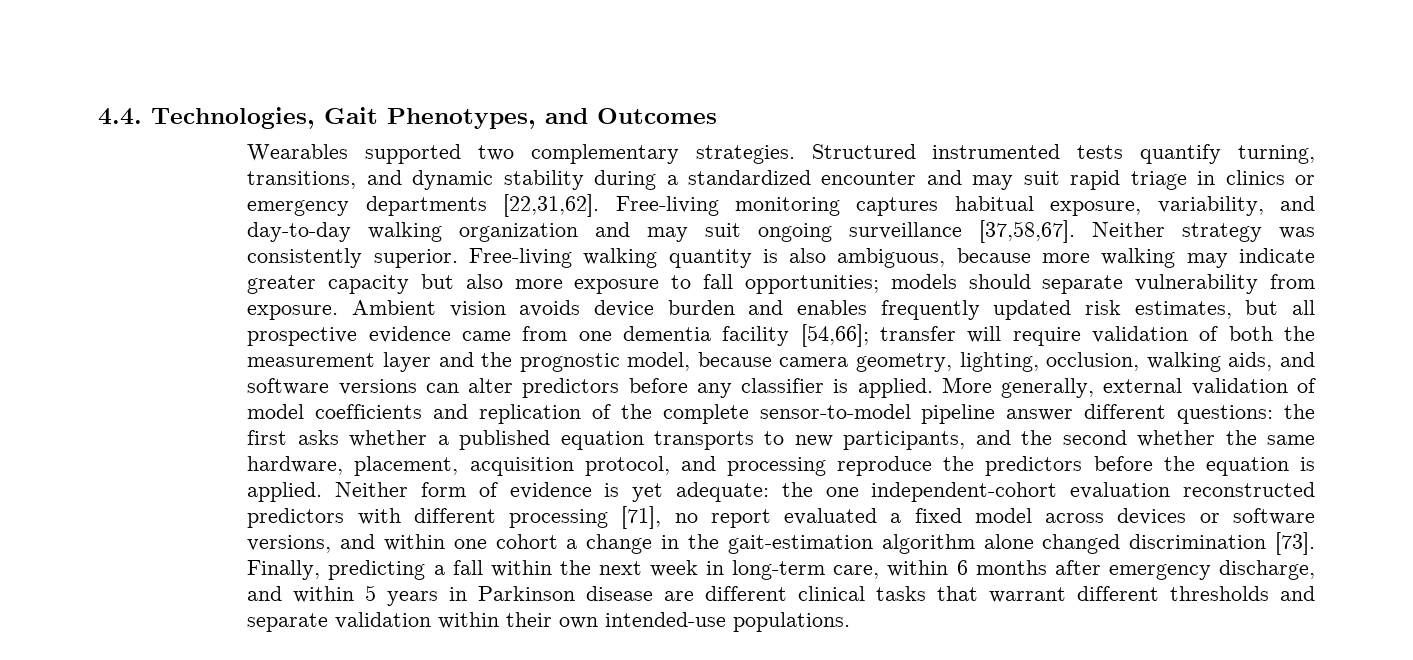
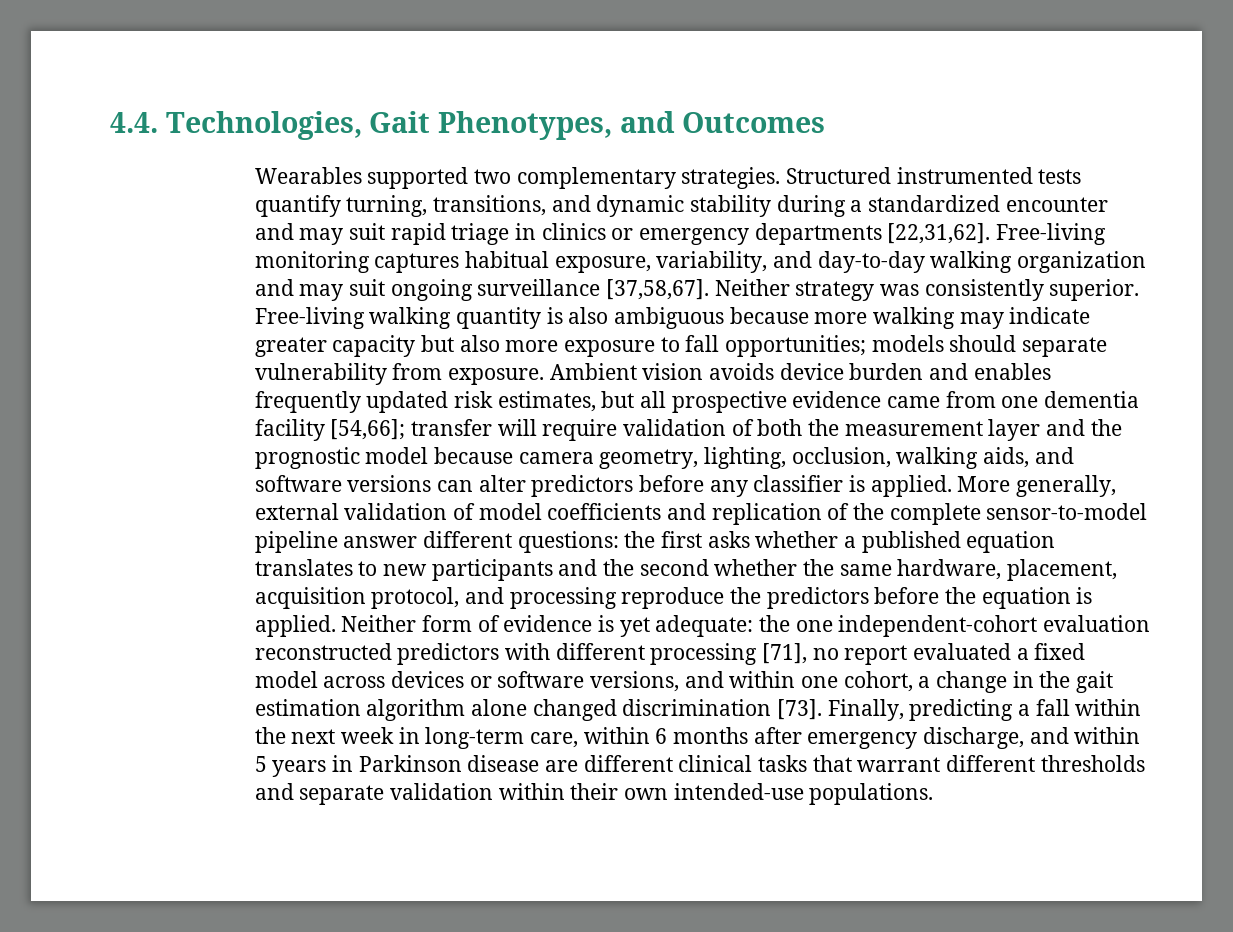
- Free-living walking quantity is also ambiguous, because more walking may indicate greater capacity but also more exposure to fall opportunities; models should separate vulnerability from exposure.
+ Free-living walking quantity is also ambiguous because more walking may indicate greater capacity but also more exposure to fall opportunities; models should separate vulnerability from exposure.
- Ambient vision avoids device burden and enables frequently updated risk estimates, but all prospective evidence came from one dementia facility [54,66]; transfer will require validation of both the measurement layer and the prognostic model, because camera geometry, lighting, occlusion, walking aids, and software versions can alter predictors before any classifier is applied.
+ Ambient vision avoids device burden and enables frequently updated risk estimates, but all prospective evidence came from one dementia facility [54,66]; transfer will require validation of both the measurement layer and the prognostic model because camera geometry, lighting, occlusion, walking aids, and software versions can alter predictors before any classifier is applied.
- More generally, external validation of model coefficients and replication of the complete sensor-to-model pipeline answer different questions: the first asks whether a published equation transports to new participants, and the second whether the same hardware, placement, acquisition protocol, and processing reproduce the predictors before the equation is applied.
+ More generally, external validation of model coefficients and replication of the complete sensor-to-model pipeline answer different questions: the first asks whether a published equation translates to new participants and the second whether the same hardware, placement, acquisition protocol, and processing reproduce the predictors before the equation is applied.
- Neither form of evidence is yet adequate: the one independent-cohort evaluation reconstructed predictors with different processing [71], no report evaluated a fixed model across devices or software versions, and within one cohort a change in the gait-estimation algorithm alone changed discrimination [73].
+ Neither form of evidence is yet adequate: the one independent-cohort evaluation reconstructed predictors with different processing [71], no report evaluated a fixed model across devices or software versions, and within one cohort, a change in the gait estimation algorithm alone changed discrimination [73].

